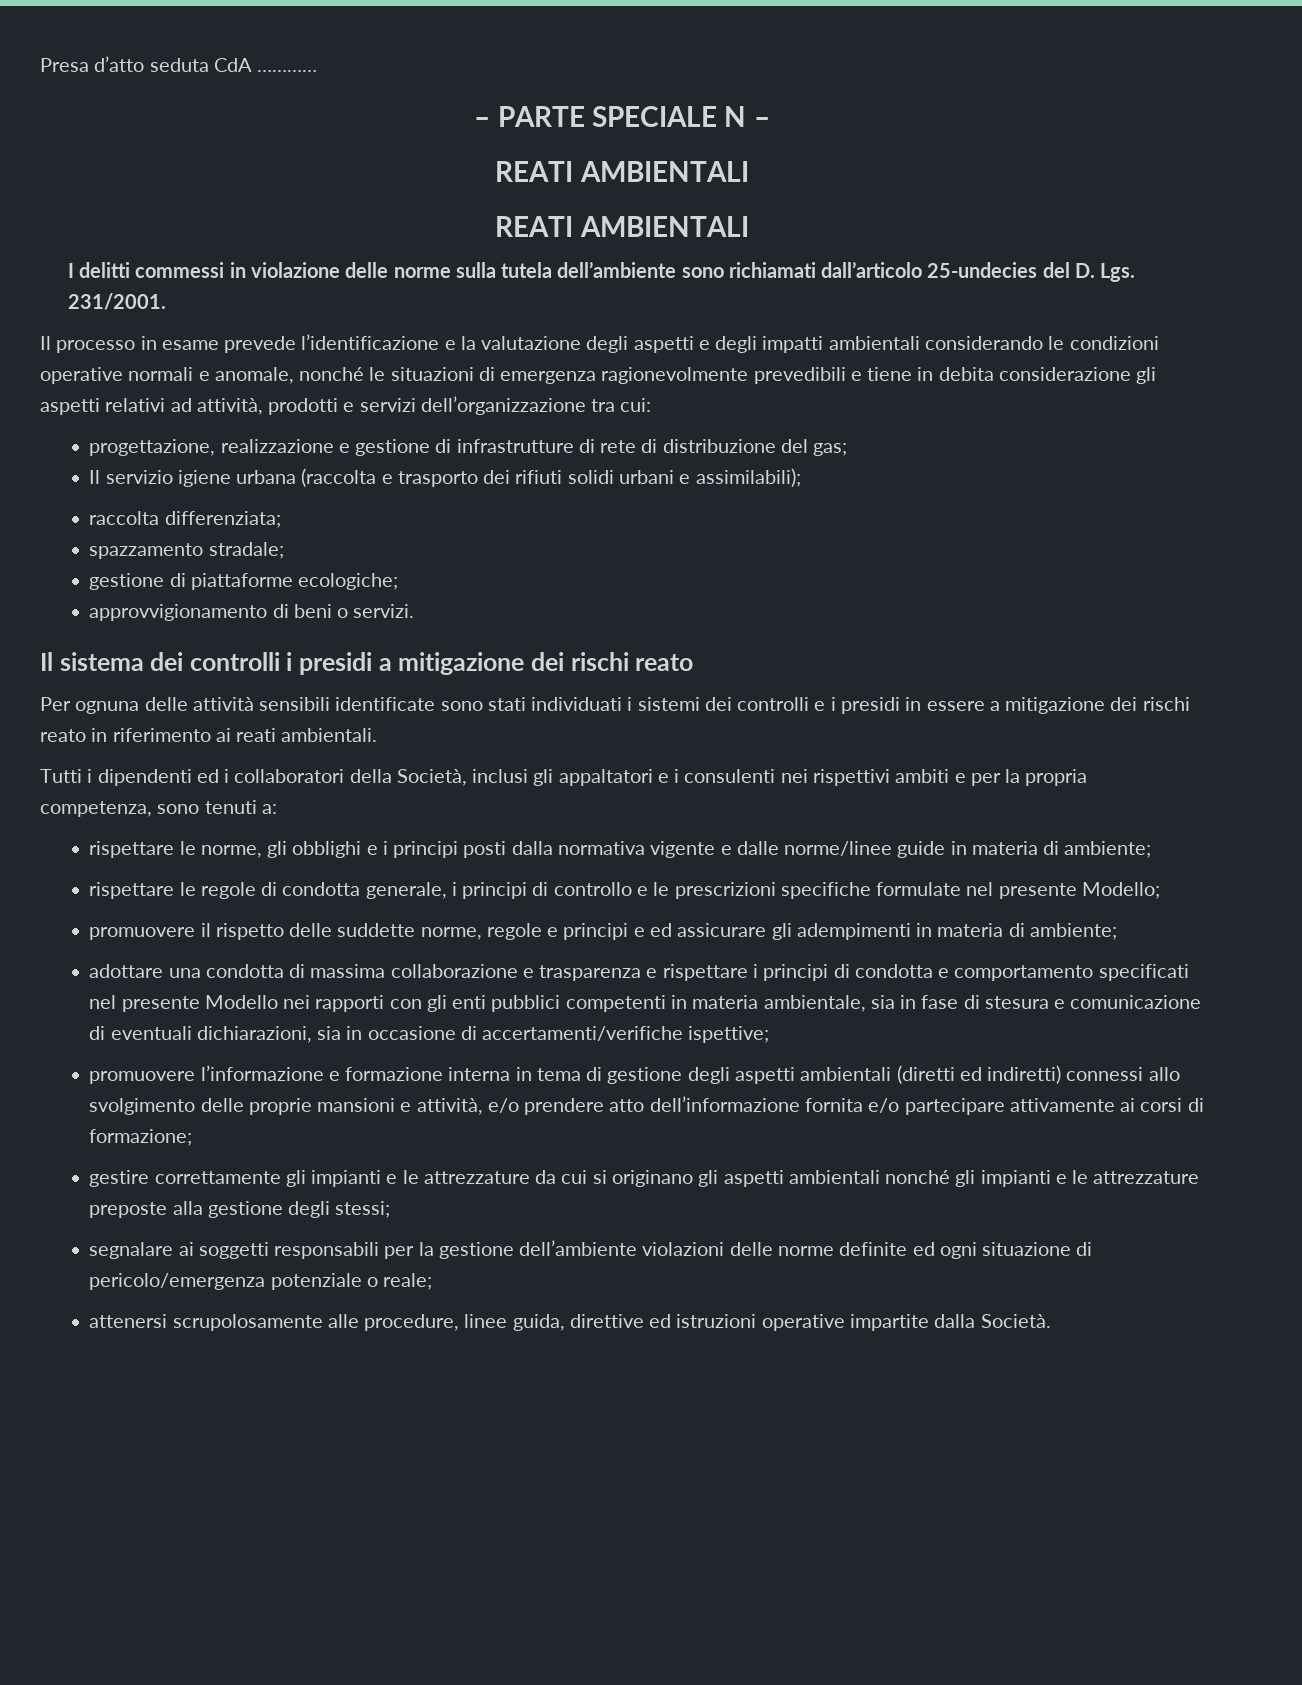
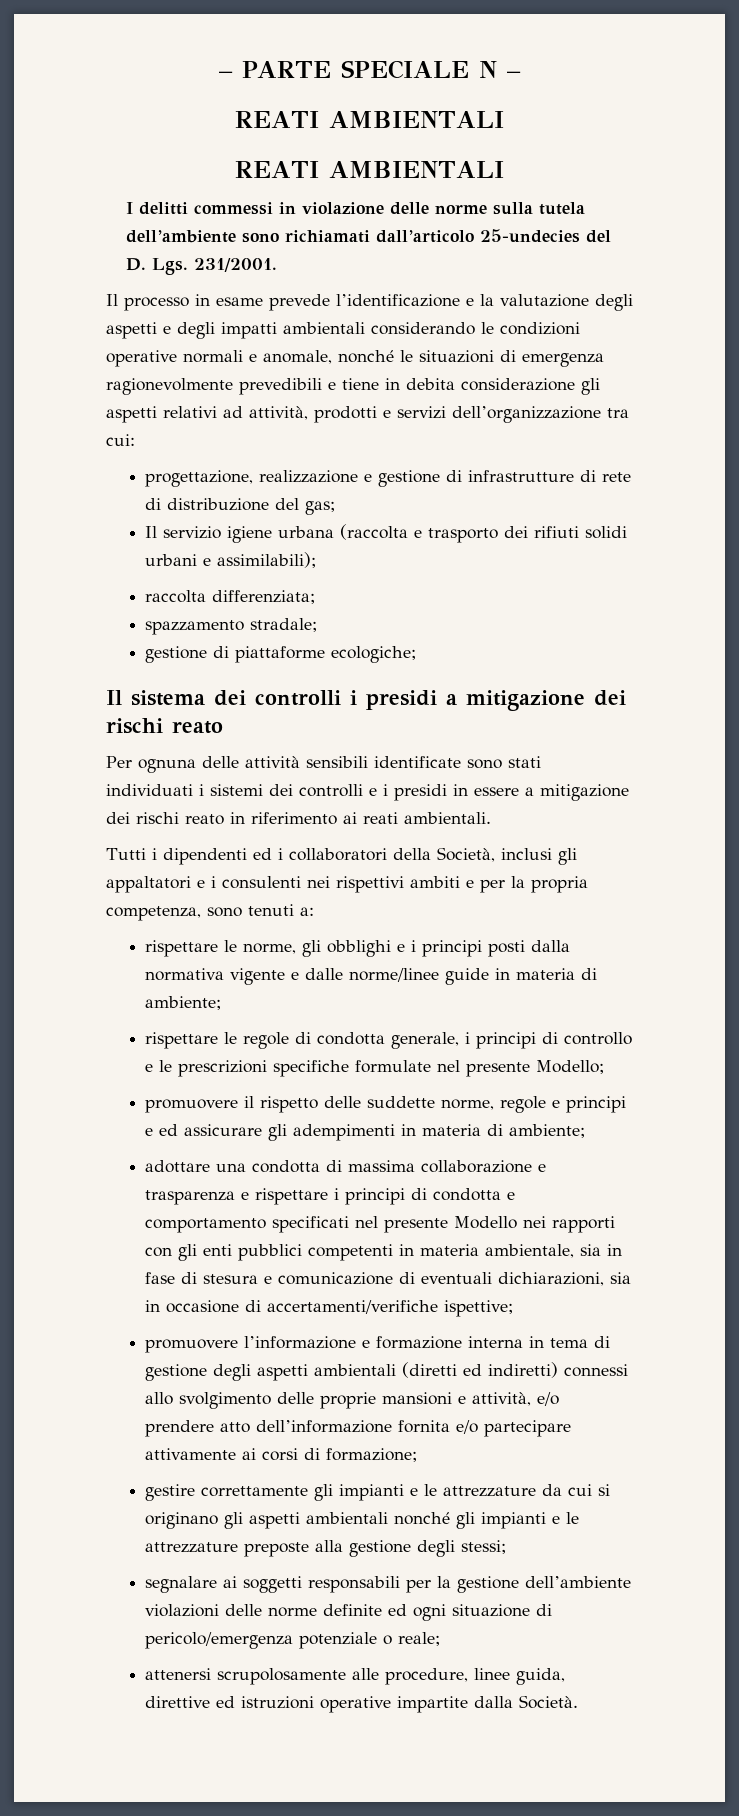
- Presa d’atto seduta CdA …………
- approvvigionamento di beni o servizi.

